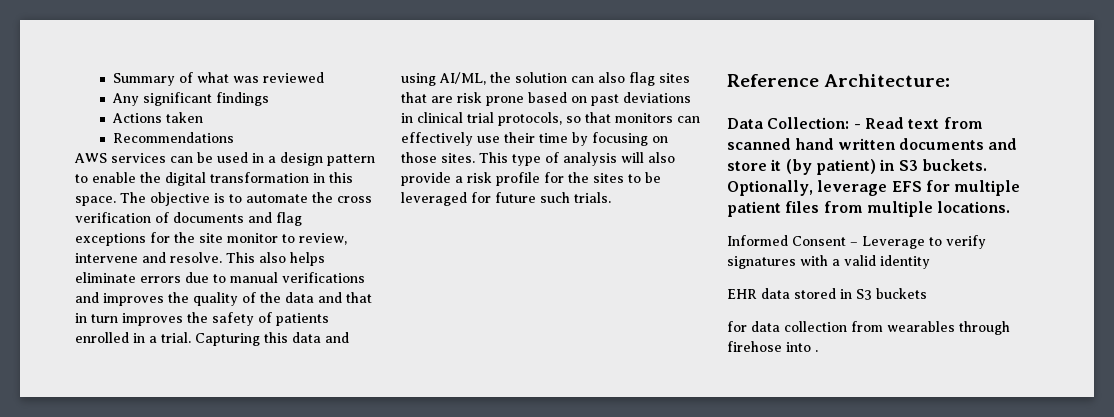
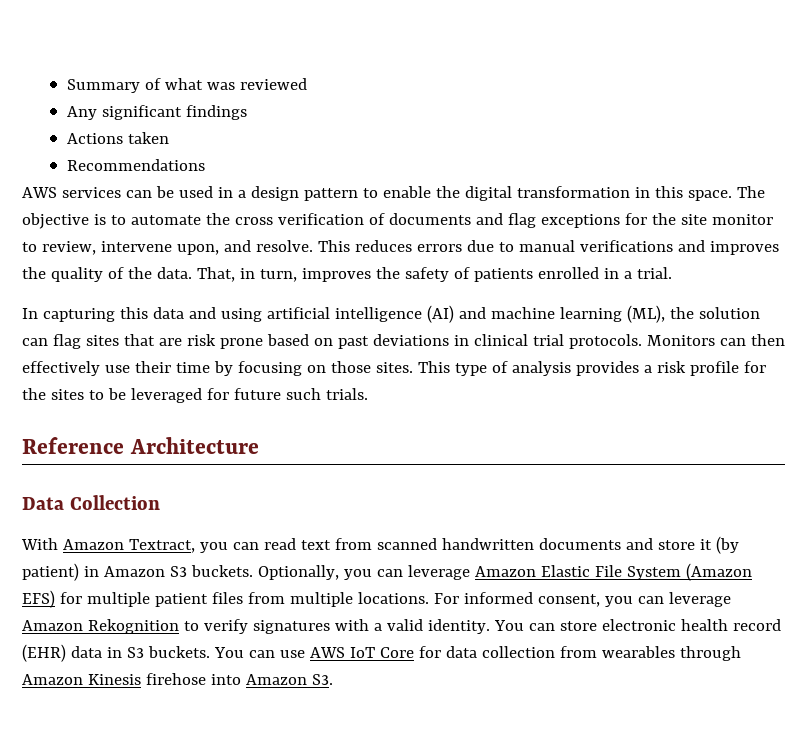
- The objective is to automate the cross verification of documents and flag exceptions for the site monitor to review, intervene and resolve.
+ The objective is to automate the cross verification of documents and flag exceptions for the site monitor to review, intervene upon, and resolve.
- This also helps eliminate errors due to manual verifications and improves the quality of the data and that in turn improves the safety of patients enrolled in a trial. Capturing this data and using AI/ML, the solution can also flag sites that are risk prone based on past deviations in clinical trial protocols, so that monitors can effectively use their time by focusing on those sites.
+ This reduces errors due to manual verifications and improves the quality of the data. That, in turn, improves the safety of patients enrolled in a trial.
+ In capturing this data and using artificial intelligence (AI) and machine learning (ML), the solution can flag sites that are risk prone based on past deviations in clinical trial protocols. Monitors can then effectively use their time by focusing on those sites.
- This type of analysis will also provide a risk profile for the sites to be leveraged for future such trials.
+ This type of analysis provides a risk profile for the sites to be leveraged for future such trials.
- Reference Architecture:
+ Reference Architecture
- Data Collection: - Read text from scanned hand written documents and store it (by patient) in S3 buckets.
+ Data Collection
+ With Amazon Textract, you can read text from scanned handwritten documents and store it (by patient) in Amazon S3 buckets.
- Optionally, leverage EFS for multiple patient files from multiple locations.
- Informed Consent – Leverage to verify signatures with a valid identity
- EHR data stored in S3 buckets
- for data collection from wearables through firehose into .
+ Optionally, you can leverage Amazon Elastic File System (Amazon EFS) for multiple patient files from multiple locations. For informed consent, you can leverage Amazon Rekognition to verify signatures with a valid identity. You can store electronic health record (EHR) data in S3 buckets. You can use AWS IoT Core for data collection from wearables through Amazon Kinesis firehose into Amazon S3.

